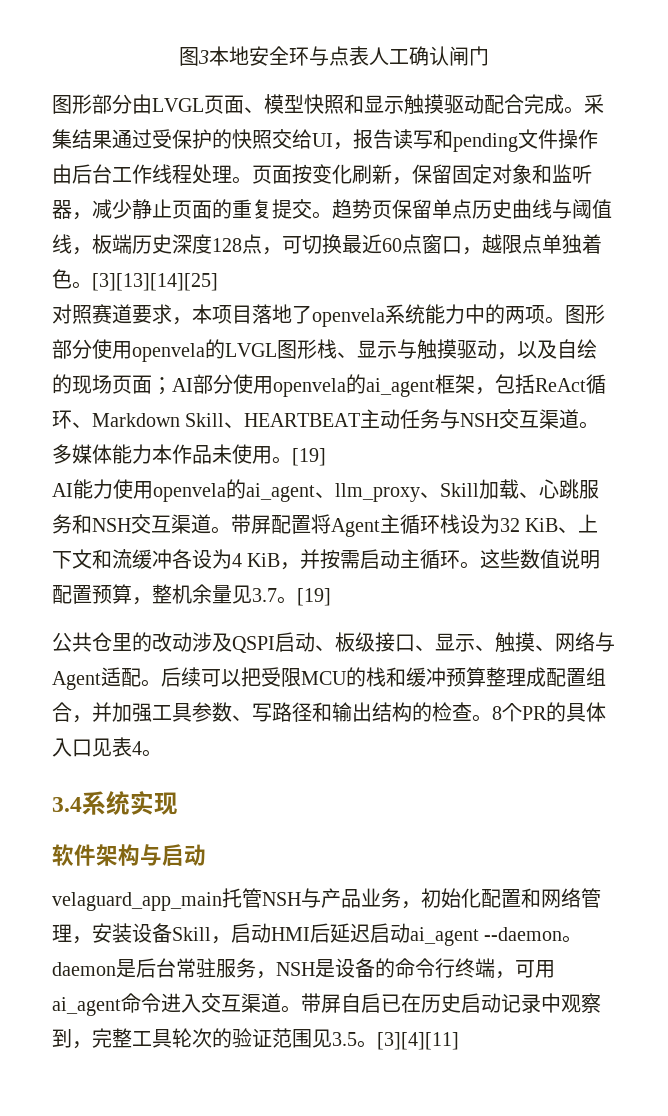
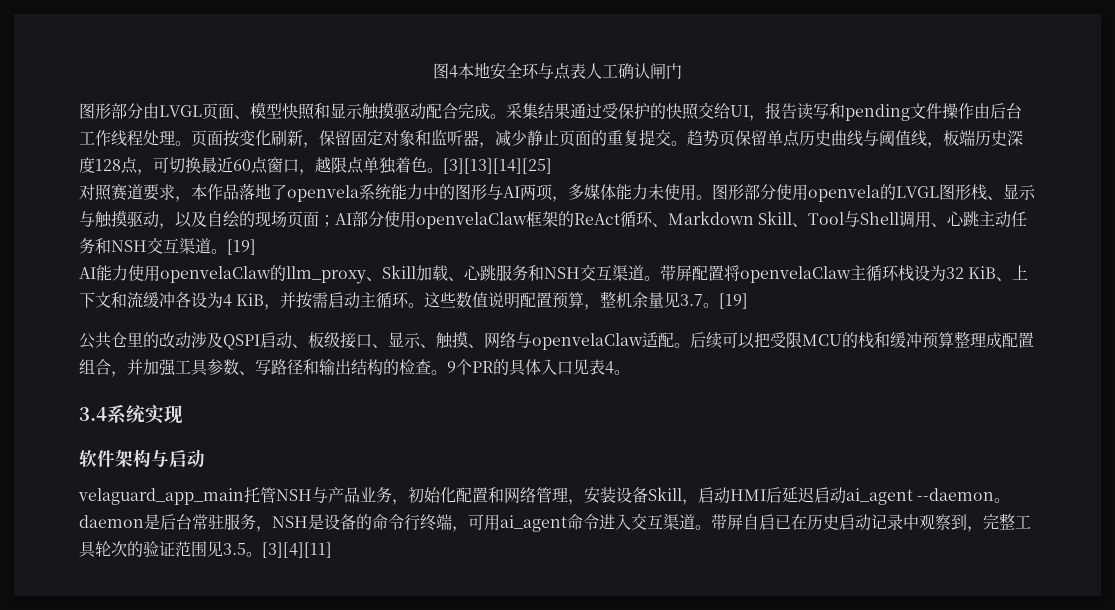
- 图3本地安全环与点表人工确认闸门
+ 图4本地安全环与点表人工确认闸门
- 对照赛道要求，本项目落地了openvela系统能力中的两项。
+ 对照赛道要求，本作品落地了openvela系统能力中的图形与AI两项，多媒体能力未使用。
- 图形部分使用openvela的LVGL图形栈、显示与触摸驱动，以及自绘的现场页面；AI部分使用openvela的ai_agent框架，包括ReAct循环、Markdown Skill、HEARTBEAT主动任务与NSH交互渠道。多媒体能力本作品未使用。
+ 图形部分使用openvela的LVGL图形栈、显示与触摸驱动，以及自绘的现场页面；AI部分使用openvelaClaw框架的ReAct循环、Markdown Skill、Tool与Shell调用、心跳主动任务和NSH交互渠道。
- AI能力使用openvela的ai_agent、llm_proxy、Skill加载、心跳服务和NSH交互渠道。
+ AI能力使用openvelaClaw的llm_proxy、Skill加载、心跳服务和NSH交互渠道。
- 带屏配置将Agent主循环栈设为32 KiB、上下文和流缓冲各设为4 KiB，并按需启动主循环。
+ 带屏配置将openvelaClaw主循环栈设为32 KiB、上下文和流缓冲各设为4 KiB，并按需启动主循环。
- 公共仓里的改动涉及QSPI启动、板级接口、显示、触摸、网络与Agent适配。
+ 公共仓里的改动涉及QSPI启动、板级接口、显示、触摸、网络与openvelaClaw适配。
- 8个PR的具体入口见表4。
+ 9个PR的具体入口见表4。

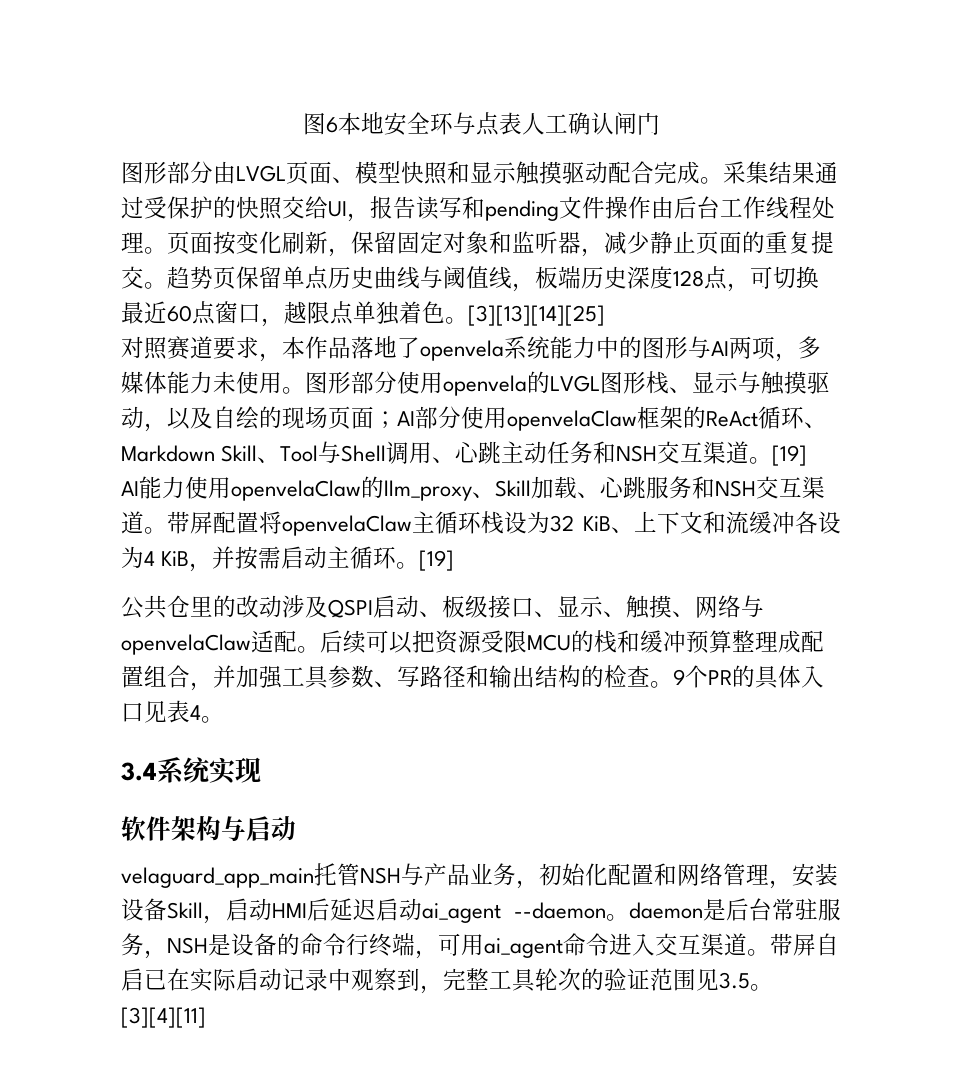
- 图4本地安全环与点表人工确认闸门
+ 图6本地安全环与点表人工确认闸门
- 这些数值说明配置预算，整机余量见3.7。
- 后续可以把受限MCU的栈和缓冲预算整理成配置组合，并加强工具参数、写路径和输出结构的检查。
+ 后续可以把资源受限MCU的栈和缓冲预算整理成配置组合，并加强工具参数、写路径和输出结构的检查。
- 带屏自启已在历史启动记录中观察到，完整工具轮次的验证范围见3.5。
+ 带屏自启已在实际启动记录中观察到，完整工具轮次的验证范围见3.5。

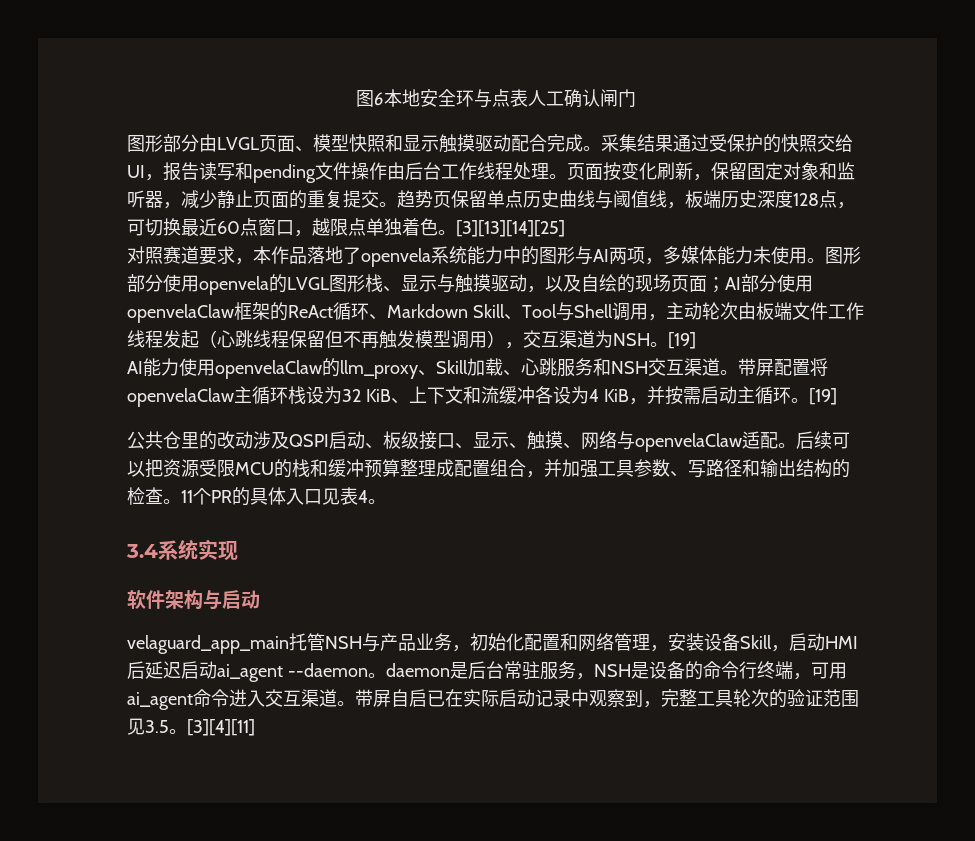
- 图形部分使用openvela的LVGL图形栈、显示与触摸驱动，以及自绘的现场页面；AI部分使用openvelaClaw框架的ReAct循环、Markdown Skill、Tool与Shell调用、心跳主动任务和NSH交互渠道。
+ 图形部分使用openvela的LVGL图形栈、显示与触摸驱动，以及自绘的现场页面；AI部分使用openvelaClaw框架的ReAct循环、Markdown Skill、Tool与Shell调用，主动轮次由板端文件工作线程发起（心跳线程保留但不再触发模型调用），交互渠道为NSH。
- 9个PR的具体入口见表4。
+ 11个PR的具体入口见表4。

